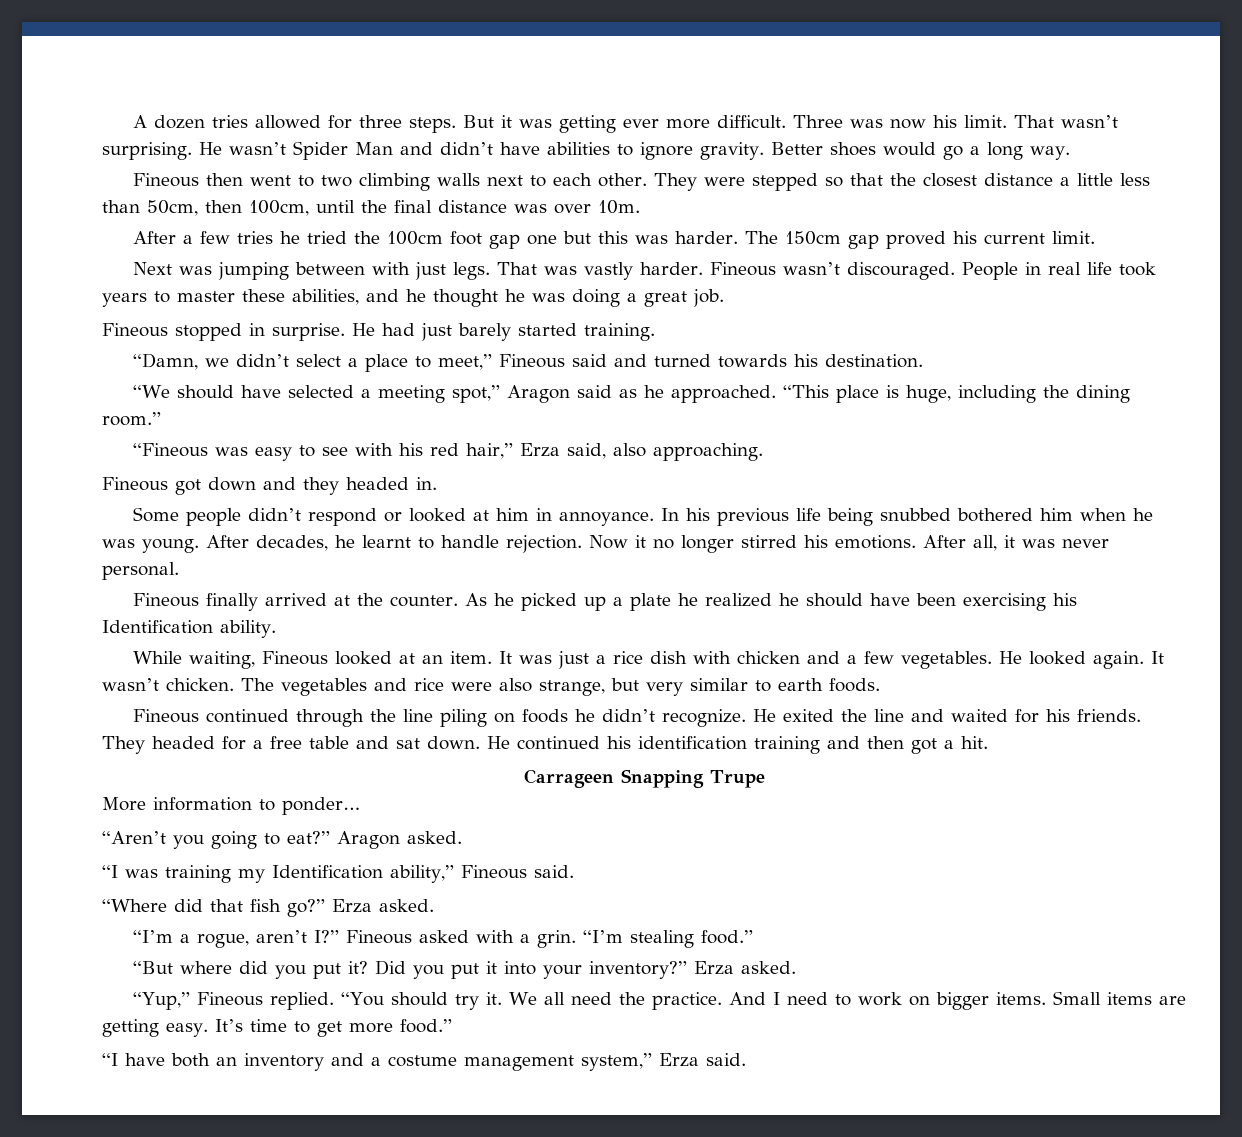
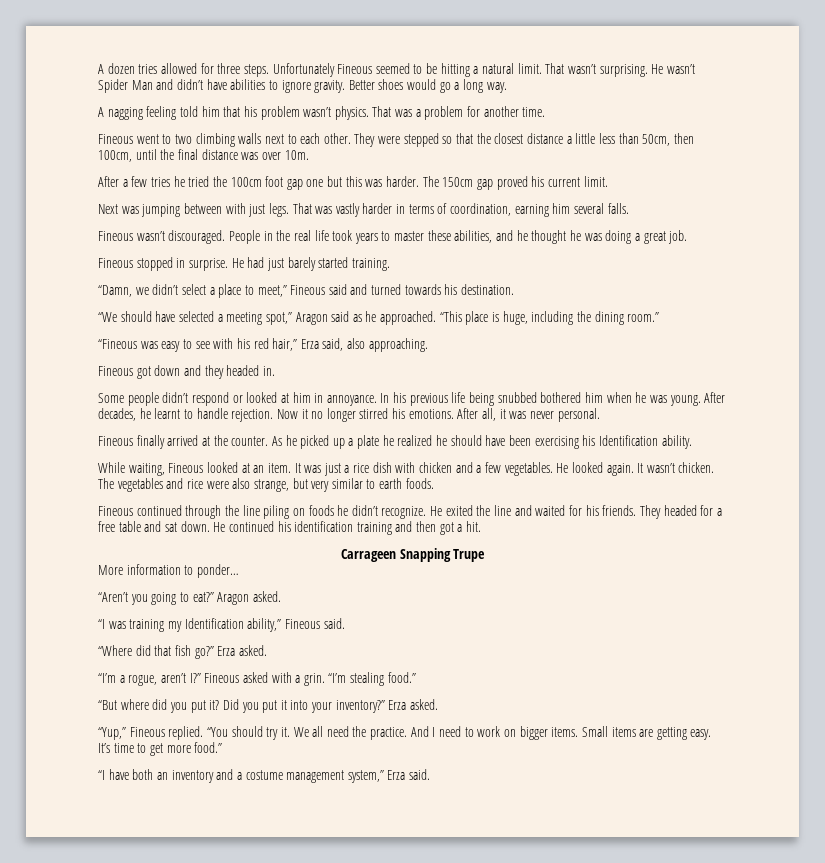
- But it was getting ever more difficult. Three was now his limit.
+ Unfortunately Fineous seemed to be hitting a natural limit.
- Fineous then went to two climbing walls next to each other.
+ A nagging feeling told him that his problem wasn’t physics. That was a problem for another time.
+ Fineous went to two climbing walls next to each other.
- That was vastly harder. Fineous wasn’t discouraged.
+ That was vastly harder in terms of coordination, earning him several falls.
+ Fineous wasn’t discouraged.
- People in real life took years to master these abilities, and he thought he was doing a great job.
+ People in the real life took years to master these abilities, and he thought he was doing a great job.

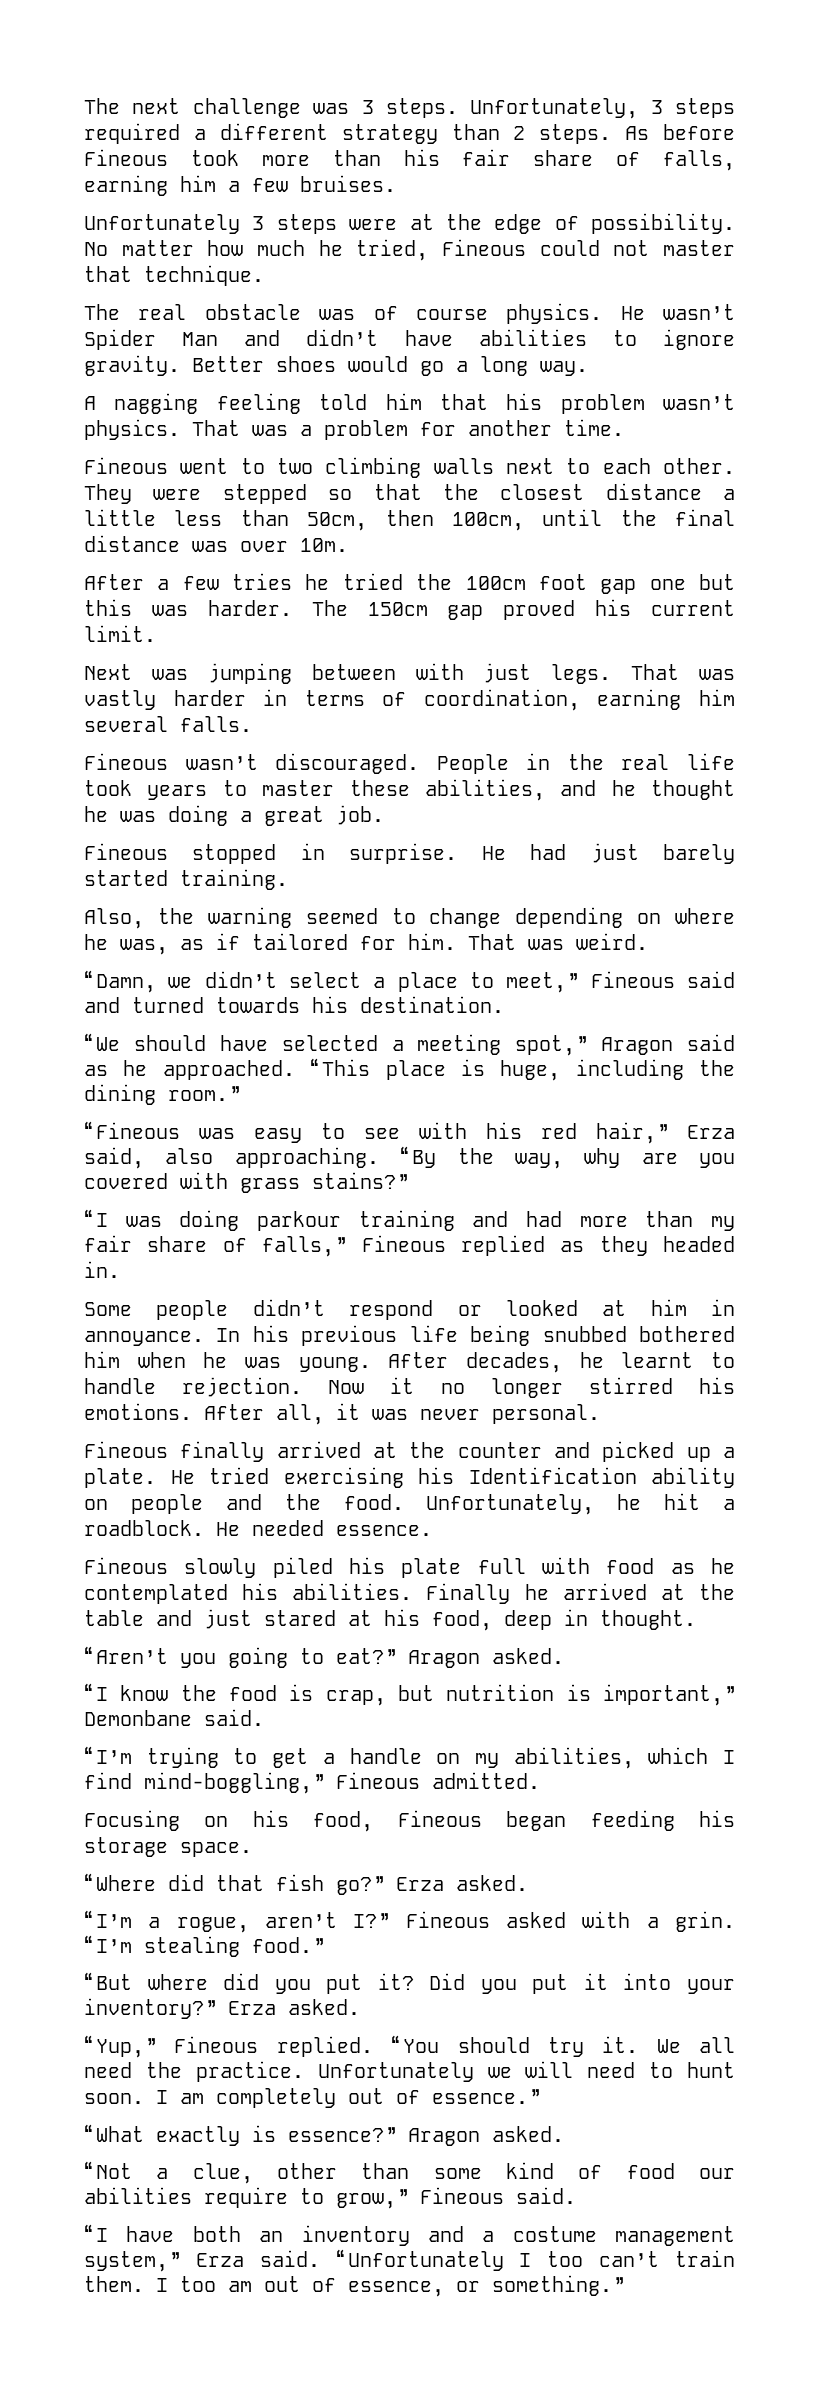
- A dozen tries allowed for three steps. Unfortunately Fineous seemed to be hitting a natural limit. That wasn’t surprising.
+ The next challenge was 3 steps. Unfortunately, 3 steps required a different strategy than 2 steps. As before Fineous took more than his fair share of falls, earning him a few bruises.
+ Unfortunately 3 steps were at the edge of possibility. No matter how much he tried, Fineous could not master that technique.
+ The real obstacle was of course physics.
+ Also, the warning seemed to change depending on where he was, as if tailored for him. That was weird.
- “Fineous was easy to see with his red hair,” Erza said, also approaching.
- Fineous got down and they headed in.
+ “Fineous was easy to see with his red hair,” Erza said, also approaching. “By the way, why are you covered with grass stains?”
+ “I was doing parkour training and had more than my fair share of falls,” Fineous replied as they headed in.
- Fineous finally arrived at the counter. As he picked up a plate he realized he should have been exercising his Identification ability.
- While waiting, Fineous looked at an item. It was just a rice dish with chicken and a few vegetables. He looked again. It wasn’t chicken. The vegetables and rice were also strange, but very similar to earth foods.
- Fineous continued through the line piling on foods he didn’t recognize. He exited the line and waited for his friends. They headed for a free table and sat down. He continued his identification training and then got a hit.
- Carrageen Snapping Trupe
- More information to ponder…
+ Fineous finally arrived at the counter and picked up a plate. He tried exercising his Identification ability on people and the food. Unfortunately, he hit a roadblock. He needed essence.
+ Fineous slowly piled his plate full with food as he contemplated his abilities. Finally he arrived at the table and just stared at his food, deep in thought.
- “I was training my Identification ability,” Fineous said.
+ “I know the food is crap, but nutrition is important,” Demonbane said.
+ “I’m trying to get a handle on my abilities, which I find mind-boggling,” Fineous admitted.
+ Focusing on his food, Fineous began feeding his storage space.
- And I need to work on bigger items. Small items are getting easy. It’s time to get more food.”
+ Unfortunately we will need to hunt soon. I am completely out of essence.”
+ “What exactly is essence?” Aragon asked.
+ “Not a clue, other than some kind of food our abilities require to grow,” Fineous said.
+ “Unfortunately I too can’t train them. I too am out of essence, or something.”

